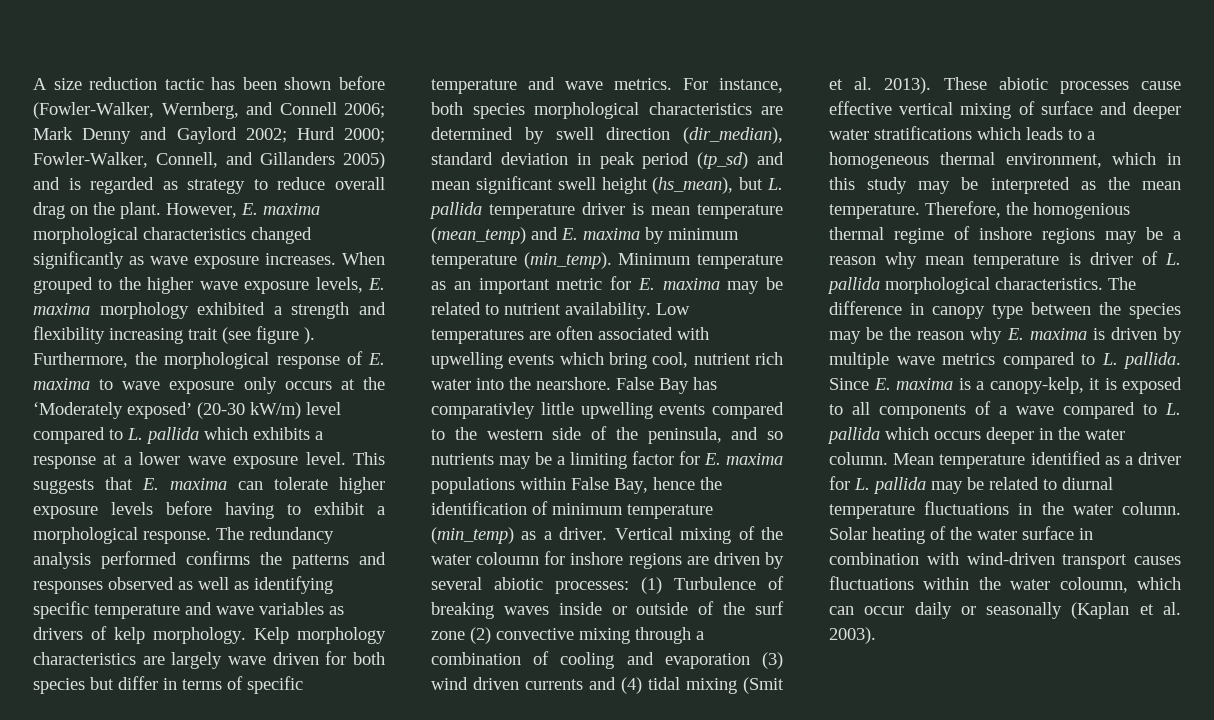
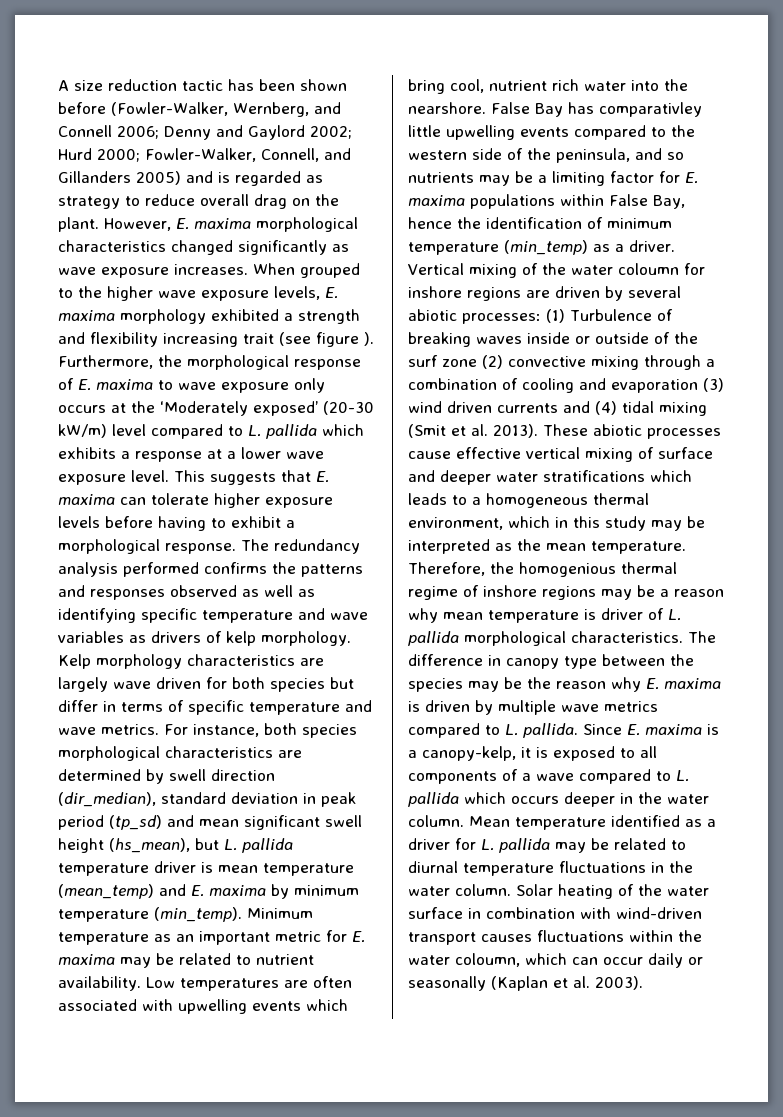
- A size reduction tactic has been shown before (Fowler-Walker, Wernberg, and Connell 2006; Mark Denny and Gaylord 2002; Hurd 2000; Fowler-Walker, Connell, and Gillanders 2005) and is regarded as strategy to reduce overall drag on the plant.
+ A size reduction tactic has been shown before (Fowler-Walker, Wernberg, and Connell 2006; Denny and Gaylord 2002; Hurd 2000; Fowler-Walker, Connell, and Gillanders 2005) and is regarded as strategy to reduce overall drag on the plant.

